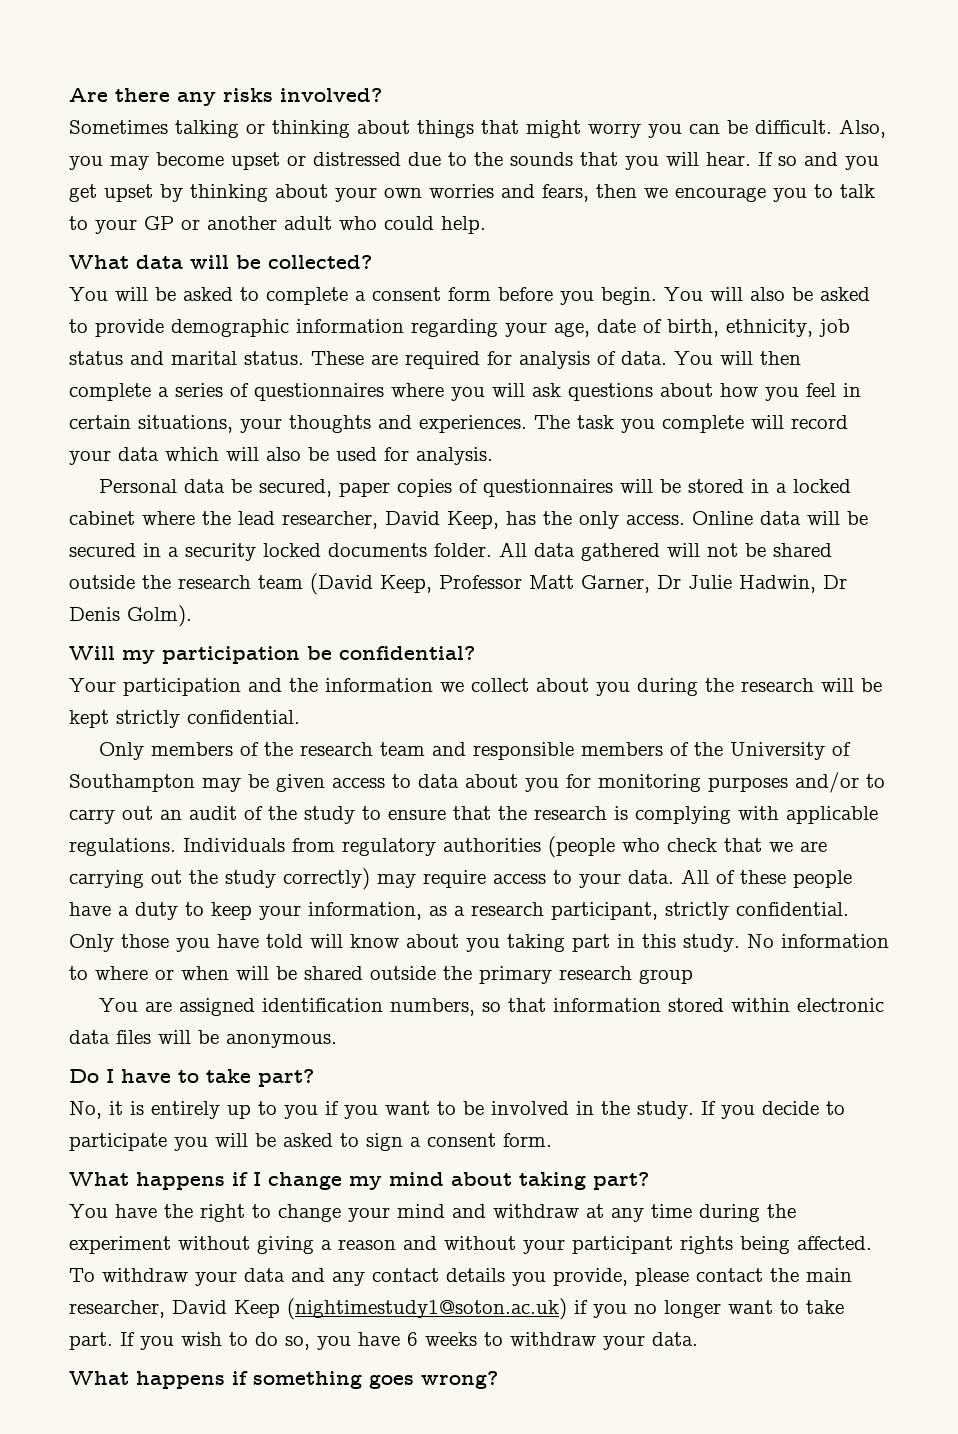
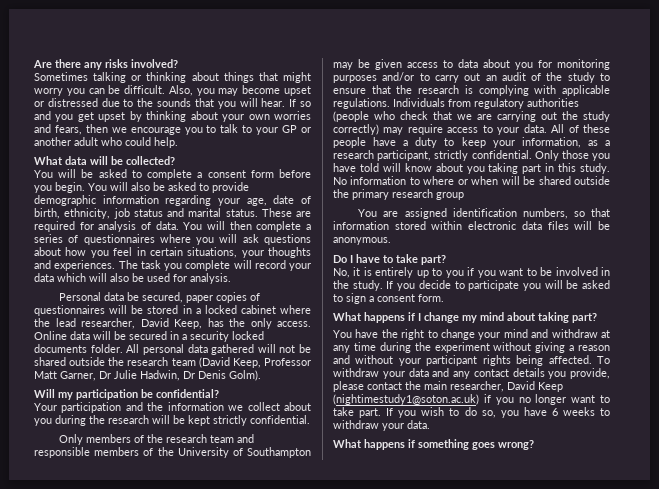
- All data gathered will not be shared outside the research team (David Keep, Professor Matt Garner, Dr Julie Hadwin, Dr Denis Golm).
+ All personal data gathered will not be shared outside the research team (David Keep, Professor Matt Garner, Dr Julie Hadwin, Dr Denis Golm).

